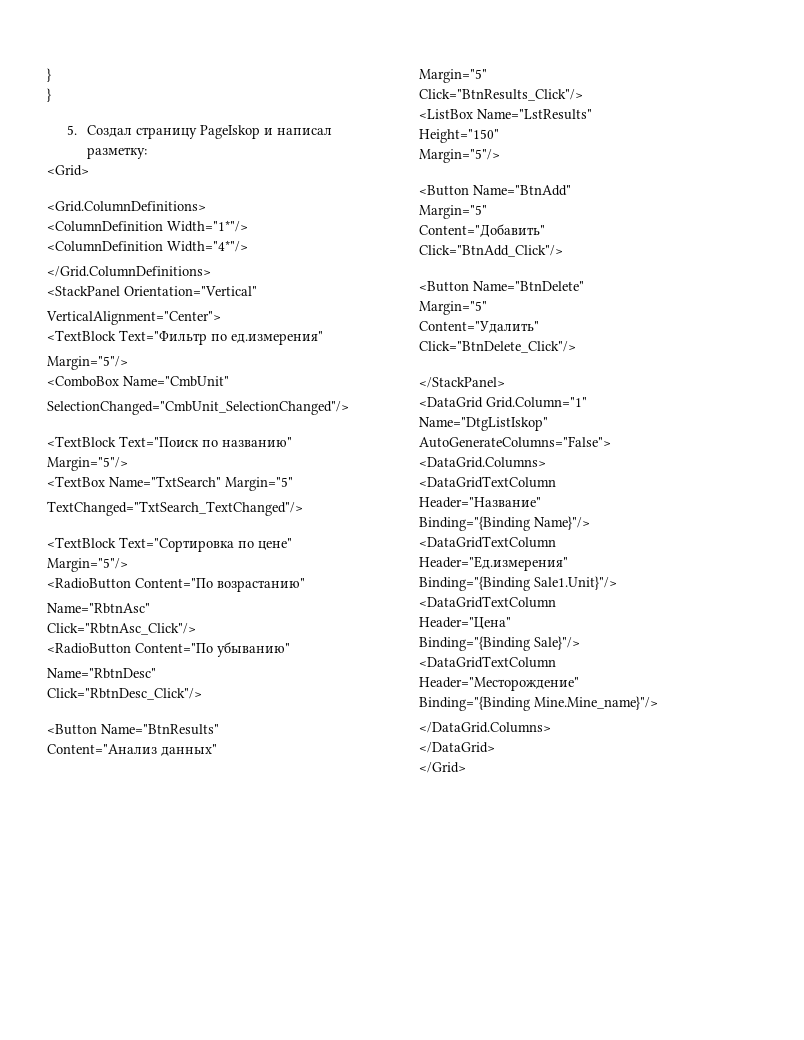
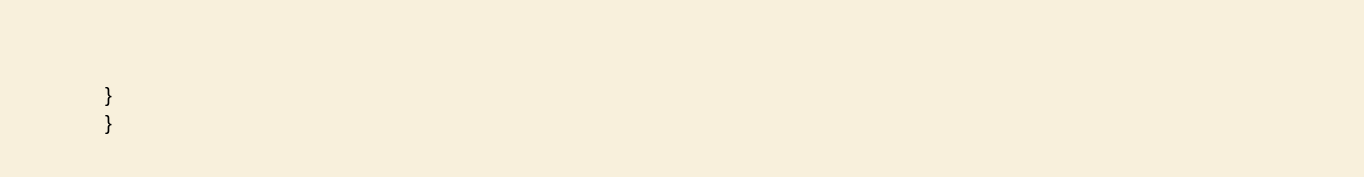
- 5. Создал страницу PageIskop и написал разметку:
- <Grid>
- <Grid.ColumnDefinitions>
- <ColumnDefinition Width="1*"/>
- <ColumnDefinition Width="4*"/>
- </Grid.ColumnDefinitions>
- <StackPanel Orientation="Vertical"
- VerticalAlignment="Center">
- <TextBlock Text="Фильтр по ед.измерения"
- Margin="5"/>
- <ComboBox Name="CmbUnit"
- SelectionChanged="CmbUnit_SelectionChanged"/>
- <TextBlock Text="Поиск по названию"
- Margin="5"/>
- <TextBox Name="TxtSearch" Margin="5"
- TextChanged="TxtSearch_TextChanged"/>
- <TextBlock Text="Сортировка по цене"
- Margin="5"/>
- <RadioButton Content="По возрастанию"
- Name="RbtnAsc"
- Click="RbtnAsc_Click"/>
- <RadioButton Content="По убыванию"
- Name="RbtnDesc"
- Click="RbtnDesc_Click"/>
- <Button Name="BtnResults"
- Content="Анализ данных"
- Margin="5"
- Click="BtnResults_Click"/>
- <ListBox Name="LstResults"
- Height="150"
- Margin="5"/>
- <Button Name="BtnAdd"
- Margin="5"
- Content="Добавить"
- Click="BtnAdd_Click"/>
- <Button Name="BtnDelete"
- Margin="5"
- Content="Удалить"
- Click="BtnDelete_Click"/>
- </StackPanel>
- <DataGrid Grid.Column="1"
- Name="DtgListIskop"
- AutoGenerateColumns="False">
- <DataGrid.Columns>
- <DataGridTextColumn
- Header="Название"
- Binding="{Binding Name}"/>
- <DataGridTextColumn
- Header="Ед.измерения"
- Binding="{Binding Sale1.Unit}"/>
- <DataGridTextColumn
- Header="Цена"
- Binding="{Binding Sale}"/>
- <DataGridTextColumn
- Header="Месторождение"
- Binding="{Binding Mine.Mine_name}"/>
- </DataGrid.Columns>
- </DataGrid>
- </Grid>

